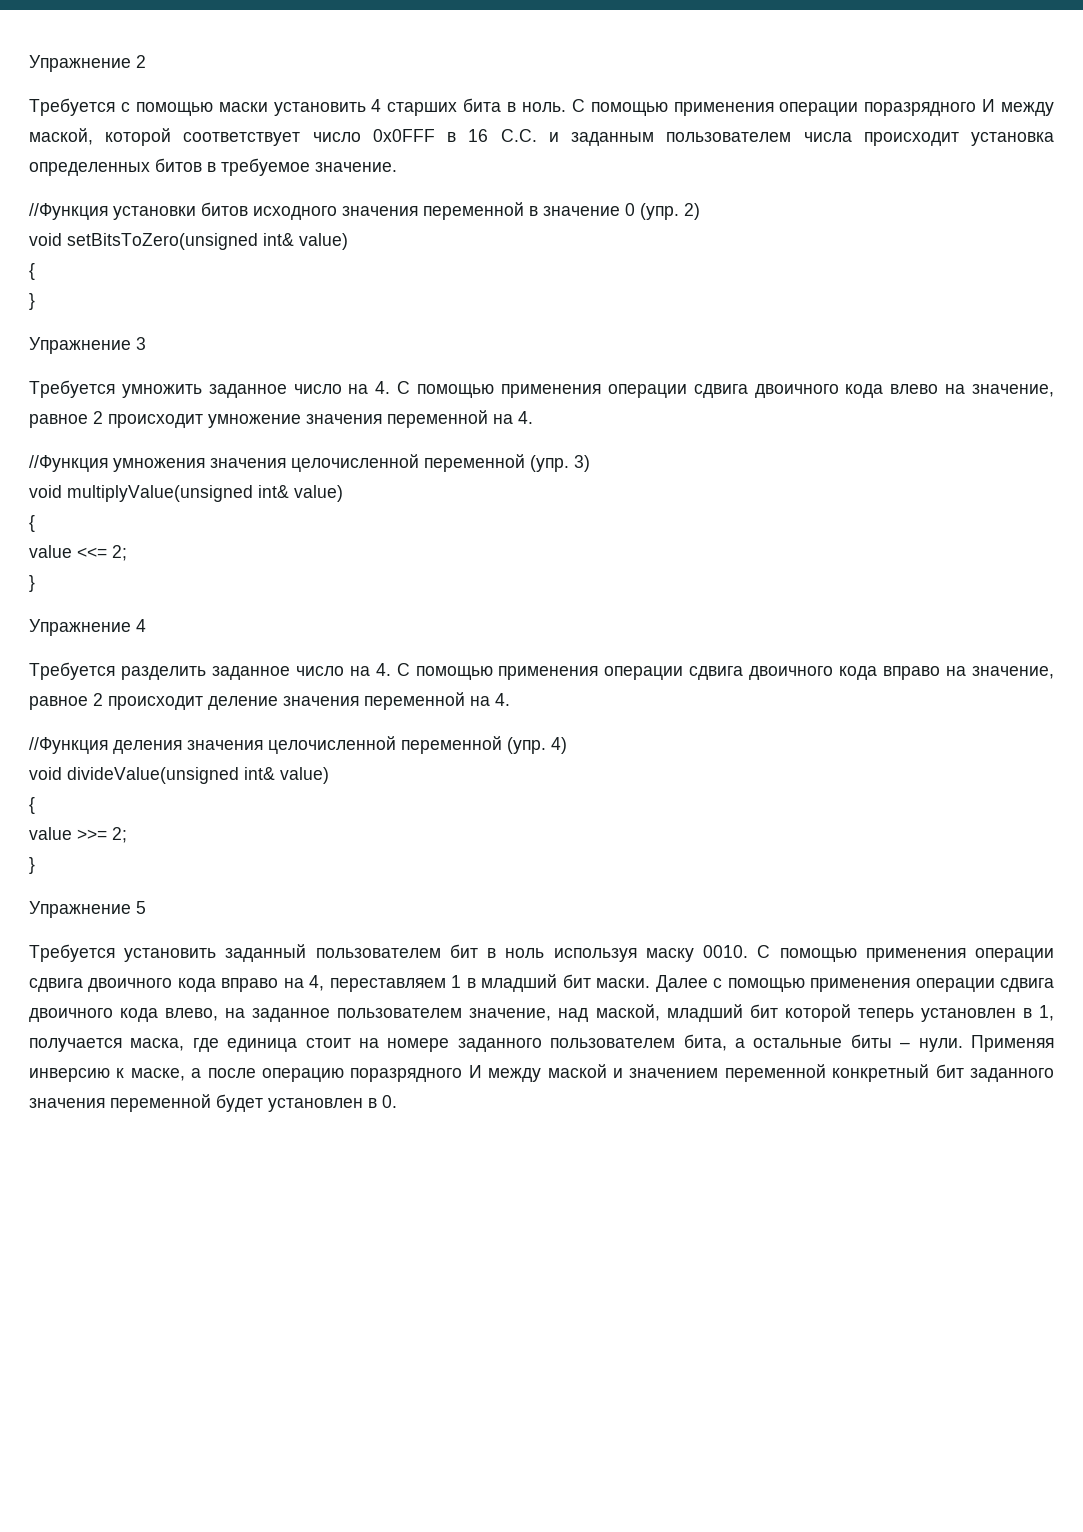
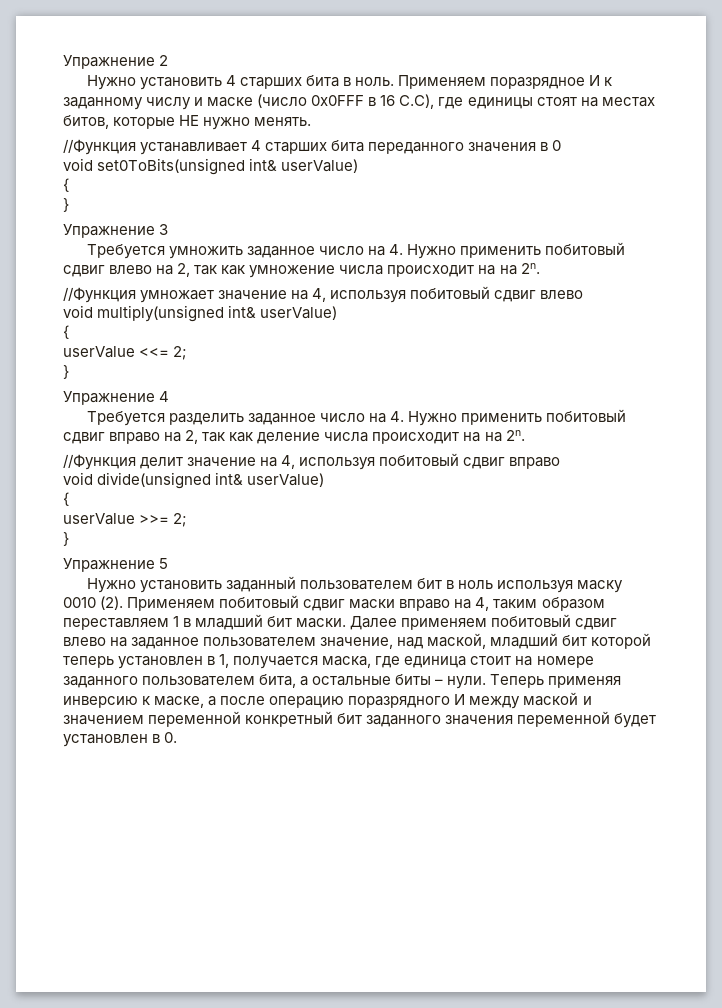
- Требуется с помощью маски установить 4 старших бита в ноль.
+ Нужно установить 4 старших бита в ноль.
- С помощью применения операции поразрядного И между маской, которой соответствует число 0x0FFF в 16 С.С. и заданным пользователем числа происходит установка определенных битов в требуемое значение.
- //Функция установки битов исходного значения переменной в значение 0 (упр. 2)
- void setBitsToZero(unsigned int& value)
+ Применяем поразрядное И к заданному числу и маске (число 0x0FFF в 16 С.С), где единицы стоят на местах битов, которые НЕ нужно менять.
+ //Функция устанавливает 4 старших бита переданного значения в 0
+ void set0ToBits(unsigned int& userValue)
- Требуется умножить заданное число на 4. С помощью применения операции сдвига двоичного кода влево на значение, равное 2 происходит умножение значения переменной на 4.
- //Функция умножения значения целочисленной переменной (упр. 3)
- void multiplyValue(unsigned int& value)
+ Требуется умножить заданное число на 4. Нужно применить побитовый сдвиг влево на 2, так как умножение числа происходит на на 2n.
+ //Функция умножает значение на 4, используя побитовый сдвиг влево
+ void multiply(unsigned int& userValue)
  {
- value <<= 2;
+ userValue <<= 2;
- Требуется разделить заданное число на 4. С помощью применения операции сдвига двоичного кода вправо на значение, равное 2 происходит деление значения переменной на 4.
- //Функция деления значения целочисленной переменной (упр. 4)
- void divideValue(unsigned int& value)
+ Требуется разделить заданное число на 4. Нужно применить побитовый сдвиг вправо на 2, так как деление числа происходит на на 2n.
+ //Функция делит значение на 4, используя побитовый сдвиг вправо
+ void divide(unsigned int& userValue)
  {
- value >>= 2;
+ userValue >>= 2;
- Требуется установить заданный пользователем бит в ноль используя маску 0010. С помощью применения операции сдвига двоичного кода вправо на 4, переставляем 1 в младший бит маски.
+ Нужно установить заданный пользователем бит в ноль используя маску 0010 (2). Применяем побитовый сдвиг маски вправо на 4, таким образом переставляем 1 в младший бит маски.
- Далее с помощью применения операции сдвига двоичного кода влево, на заданное пользователем значение, над маской, младший бит которой теперь установлен в 1, получается маска, где единица стоит на номере заданного пользователем бита, а остальные биты – нули.
+ Далее применяем побитовый сдвиг влево на заданное пользователем значение, над маской, младший бит которой теперь установлен в 1, получается маска, где единица стоит на номере заданного пользователем бита, а остальные биты – нули.
- Применяя инверсию к маске, а после операцию поразрядного И между маской и значением переменной конкретный бит заданного значения переменной будет установлен в 0.
+ Теперь применяя инверсию к маске, а после операцию поразрядного И между маской и значением переменной конкретный бит заданного значения переменной будет установлен в 0.

